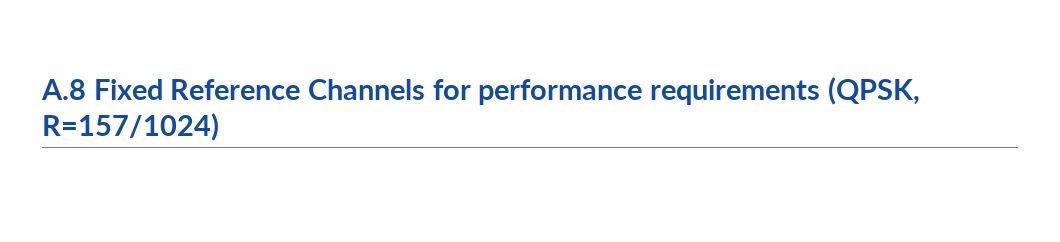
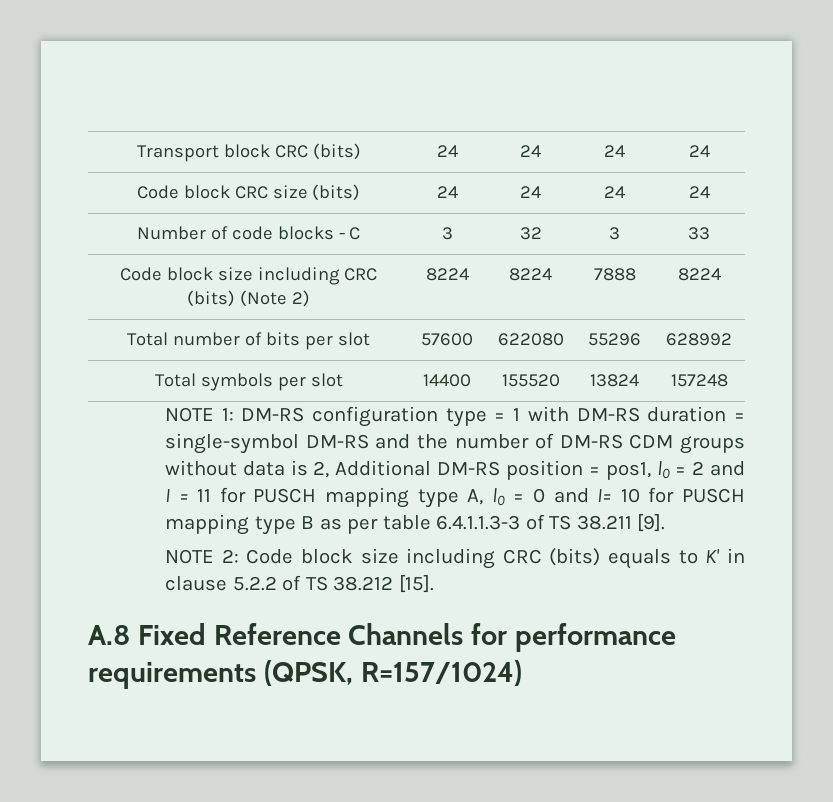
+ Transport block CRC (bits) | 24 | 24 | 24 | 24
+ Code block CRC size (bits) | 24 | 24 | 24 | 24
+ Number of code blocks - C | 3 | 32 | 3 | 33
+ Code block size including CRC (bits) (Note 2) | 8224 | 8224 | 7888 | 8224
+ Total number of bits per slot | 57600 | 622080 | 55296 | 628992
+ Total symbols per slot | 14400 | 155520 | 13824 | 157248
+ NOTE 1: DM-RS configuration type = 1 with DM-RS duration = single-symbol DM-RS and the number of DM-RS CDM groups without data is 2, Additional DM-RS position = pos1, l0 = 2 and I = 11 for PUSCH mapping type A, l0 = 0 and I= 10 for PUSCH mapping type B as per table 6.4.1.1.3-3 of TS 38.211 [9].
+ NOTE 2: Code block size including CRC (bits) equals to K' in clause 5.2.2 of TS 38.212 [15].

